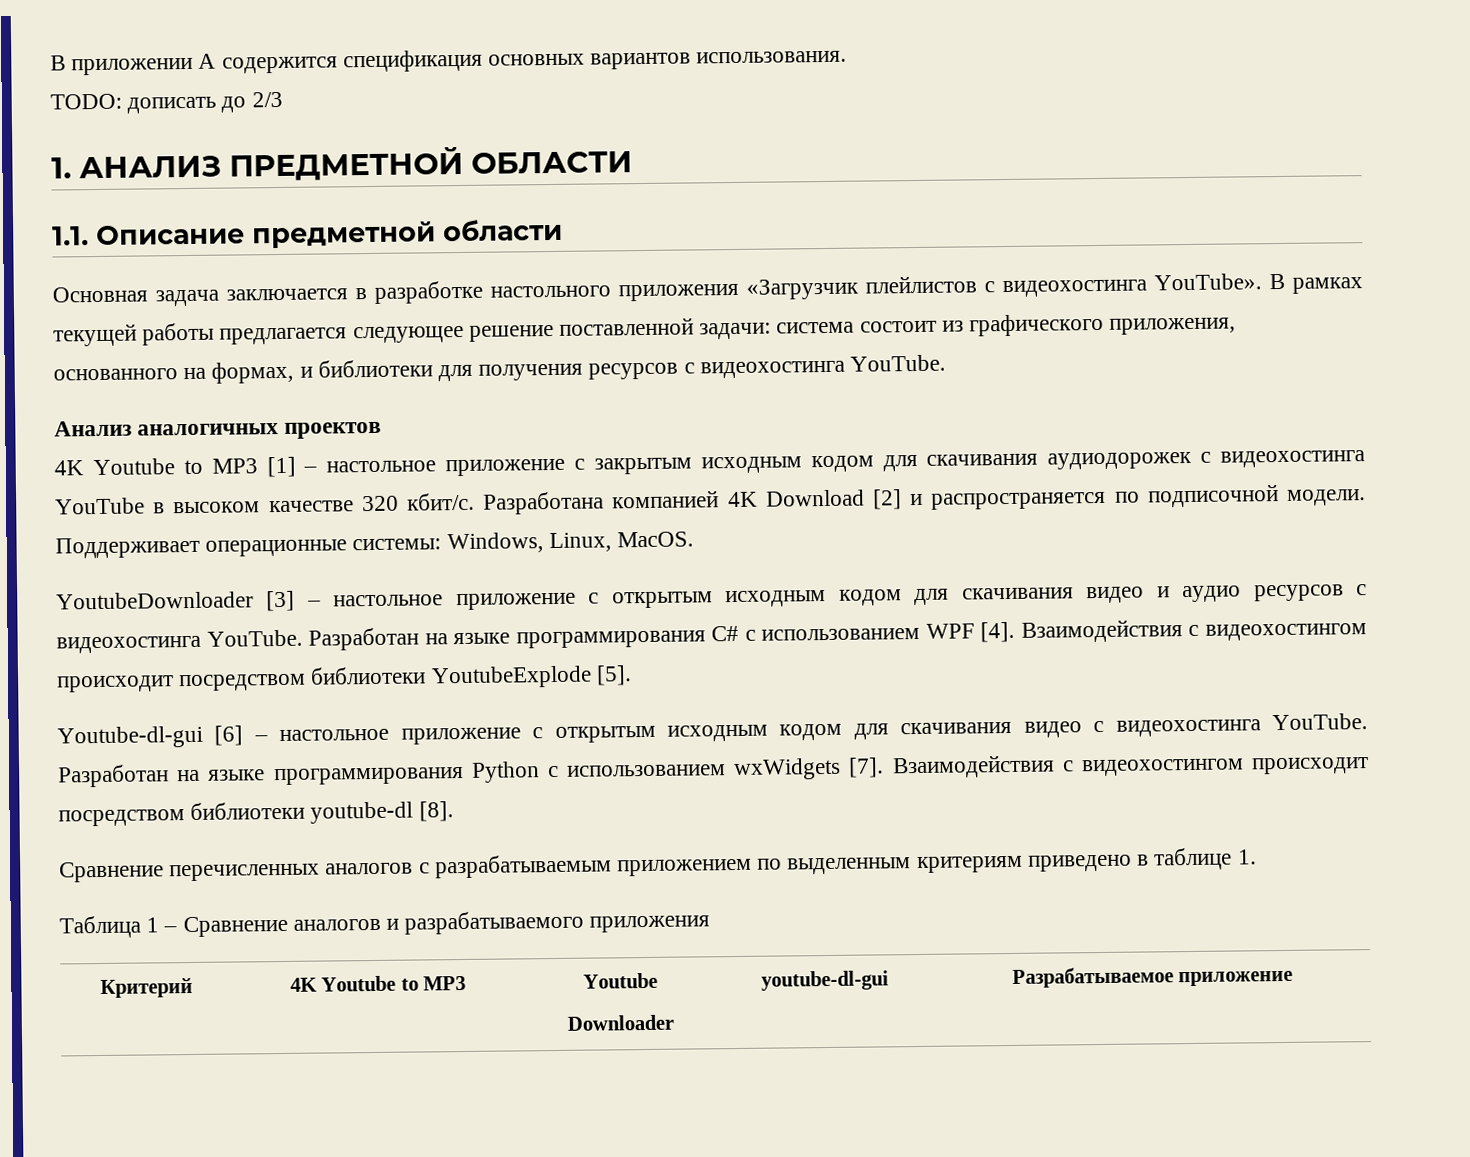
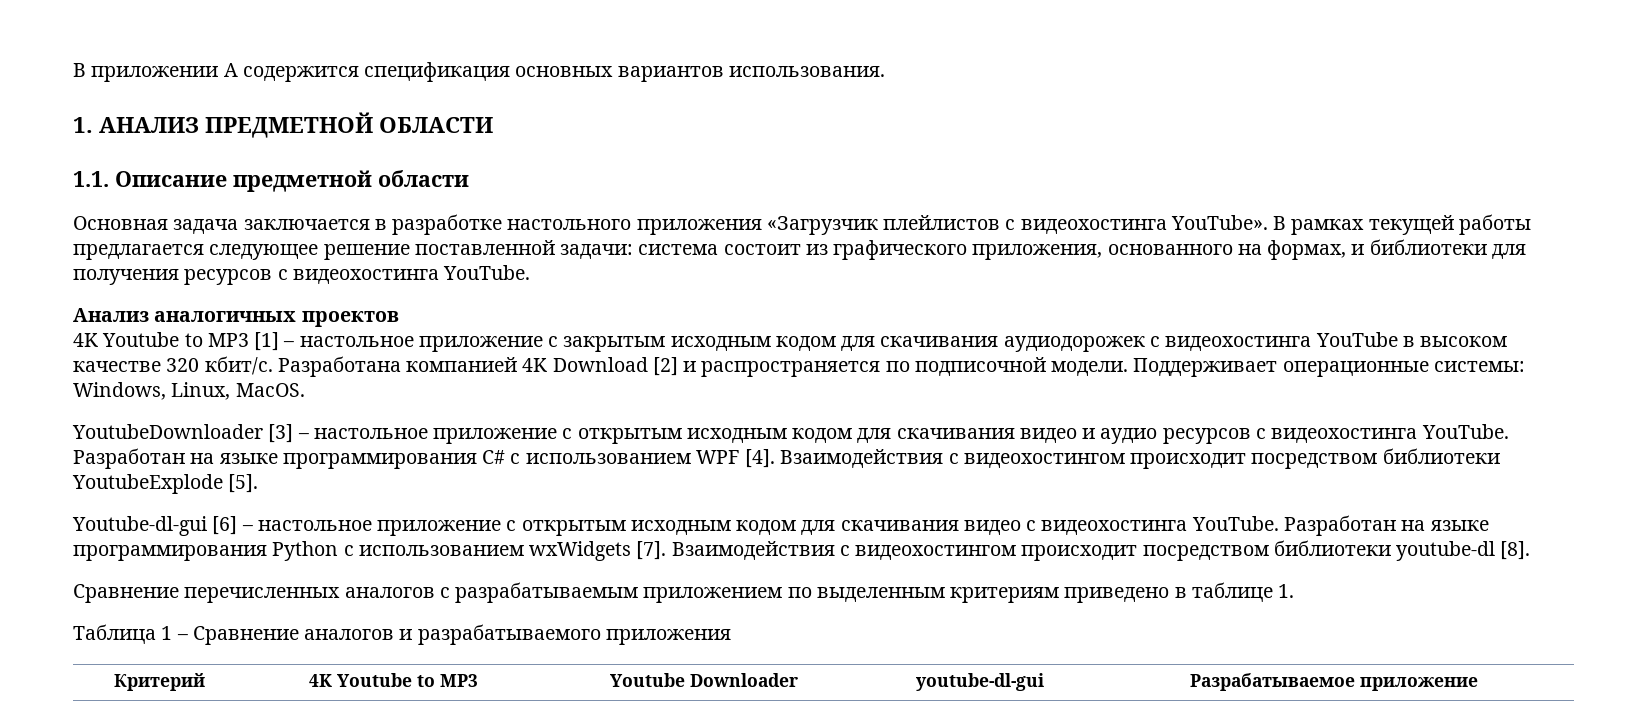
- TODO: дописать до 2/3
- Критерий | 4K Youtube to MP3 | Youtube
- Downloader | youtube-dl-gui | Разрабатываемое приложение
+ Критерий | 4K Youtube to MP3 | Youtube Downloader | youtube-dl-gui | Разрабатываемое приложение

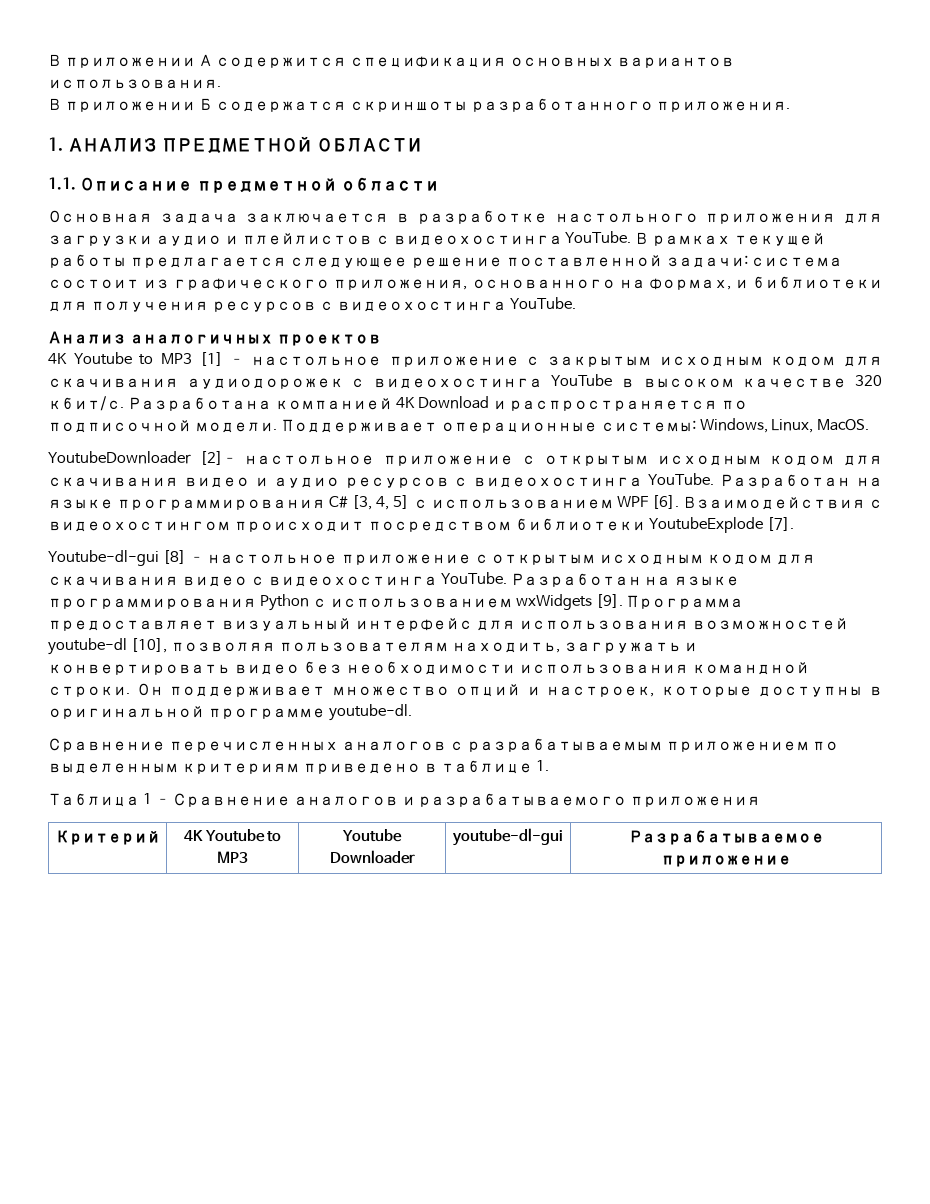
+ В приложении Б содержатся скриншоты разработанного приложения.
- Основная задача заключается в разработке настольного приложения «Загрузчик плейлистов с видеохостинга YouTube».
+ Основная задача заключается в разработке настольного приложения для загрузки аудио и плейлистов с видеохостинга YouTube.
- Разработана компанией 4K Download [2] и распространяется по подписочной модели.
+ Разработана компанией 4K Download и распространяется по подписочной модели.
- YoutubeDownloader [3] – настольное приложение с открытым исходным кодом для скачивания видео и аудио ресурсов с видеохостинга YouTube.
+ YoutubeDownloader [2]– настольное приложение с открытым исходным кодом для скачивания видео и аудио ресурсов с видеохостинга YouTube.
- Разработан на языке программирования C# с использованием WPF [4].
+ Разработан на языке программирования C# [3, 4, 5] с использованием WPF [6].
- Взаимодействия с видеохостингом происходит посредством библиотеки YoutubeExplode [5].
+ Взаимодействия с видеохостингом происходит посредством библиотеки YoutubeExplode [7].
- Youtube-dl-gui [6] – настольное приложение с открытым исходным кодом для скачивания видео с видеохостинга YouTube.
+ Youtube-dl-gui [8] – настольное приложение с открытым исходным кодом для скачивания видео с видеохостинга YouTube.
- Разработан на языке программирования Python с использованием wxWidgets [7]. Взаимодействия с видеохостингом происходит посредством библиотеки youtube-dl [8].
+ Разработан на языке программирования Python с использованием wxWidgets [9]. Программа предоставляет визуальный интерфейс для использования возможностей youtube-dl [10], позволяя пользователям находить, загружать и конвертировать видео без необходимости использования командной строки. Он поддерживает множество опций и настроек, которые доступны в оригинальной программе youtube-dl.

